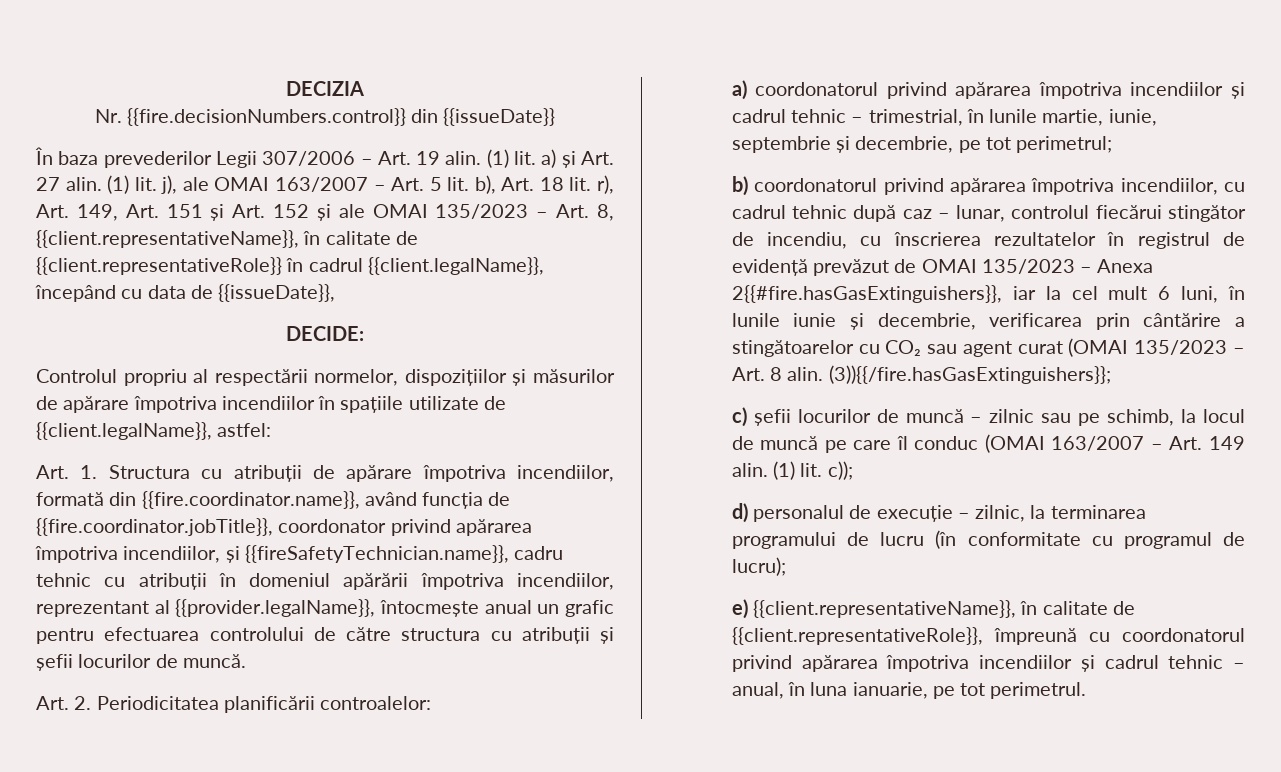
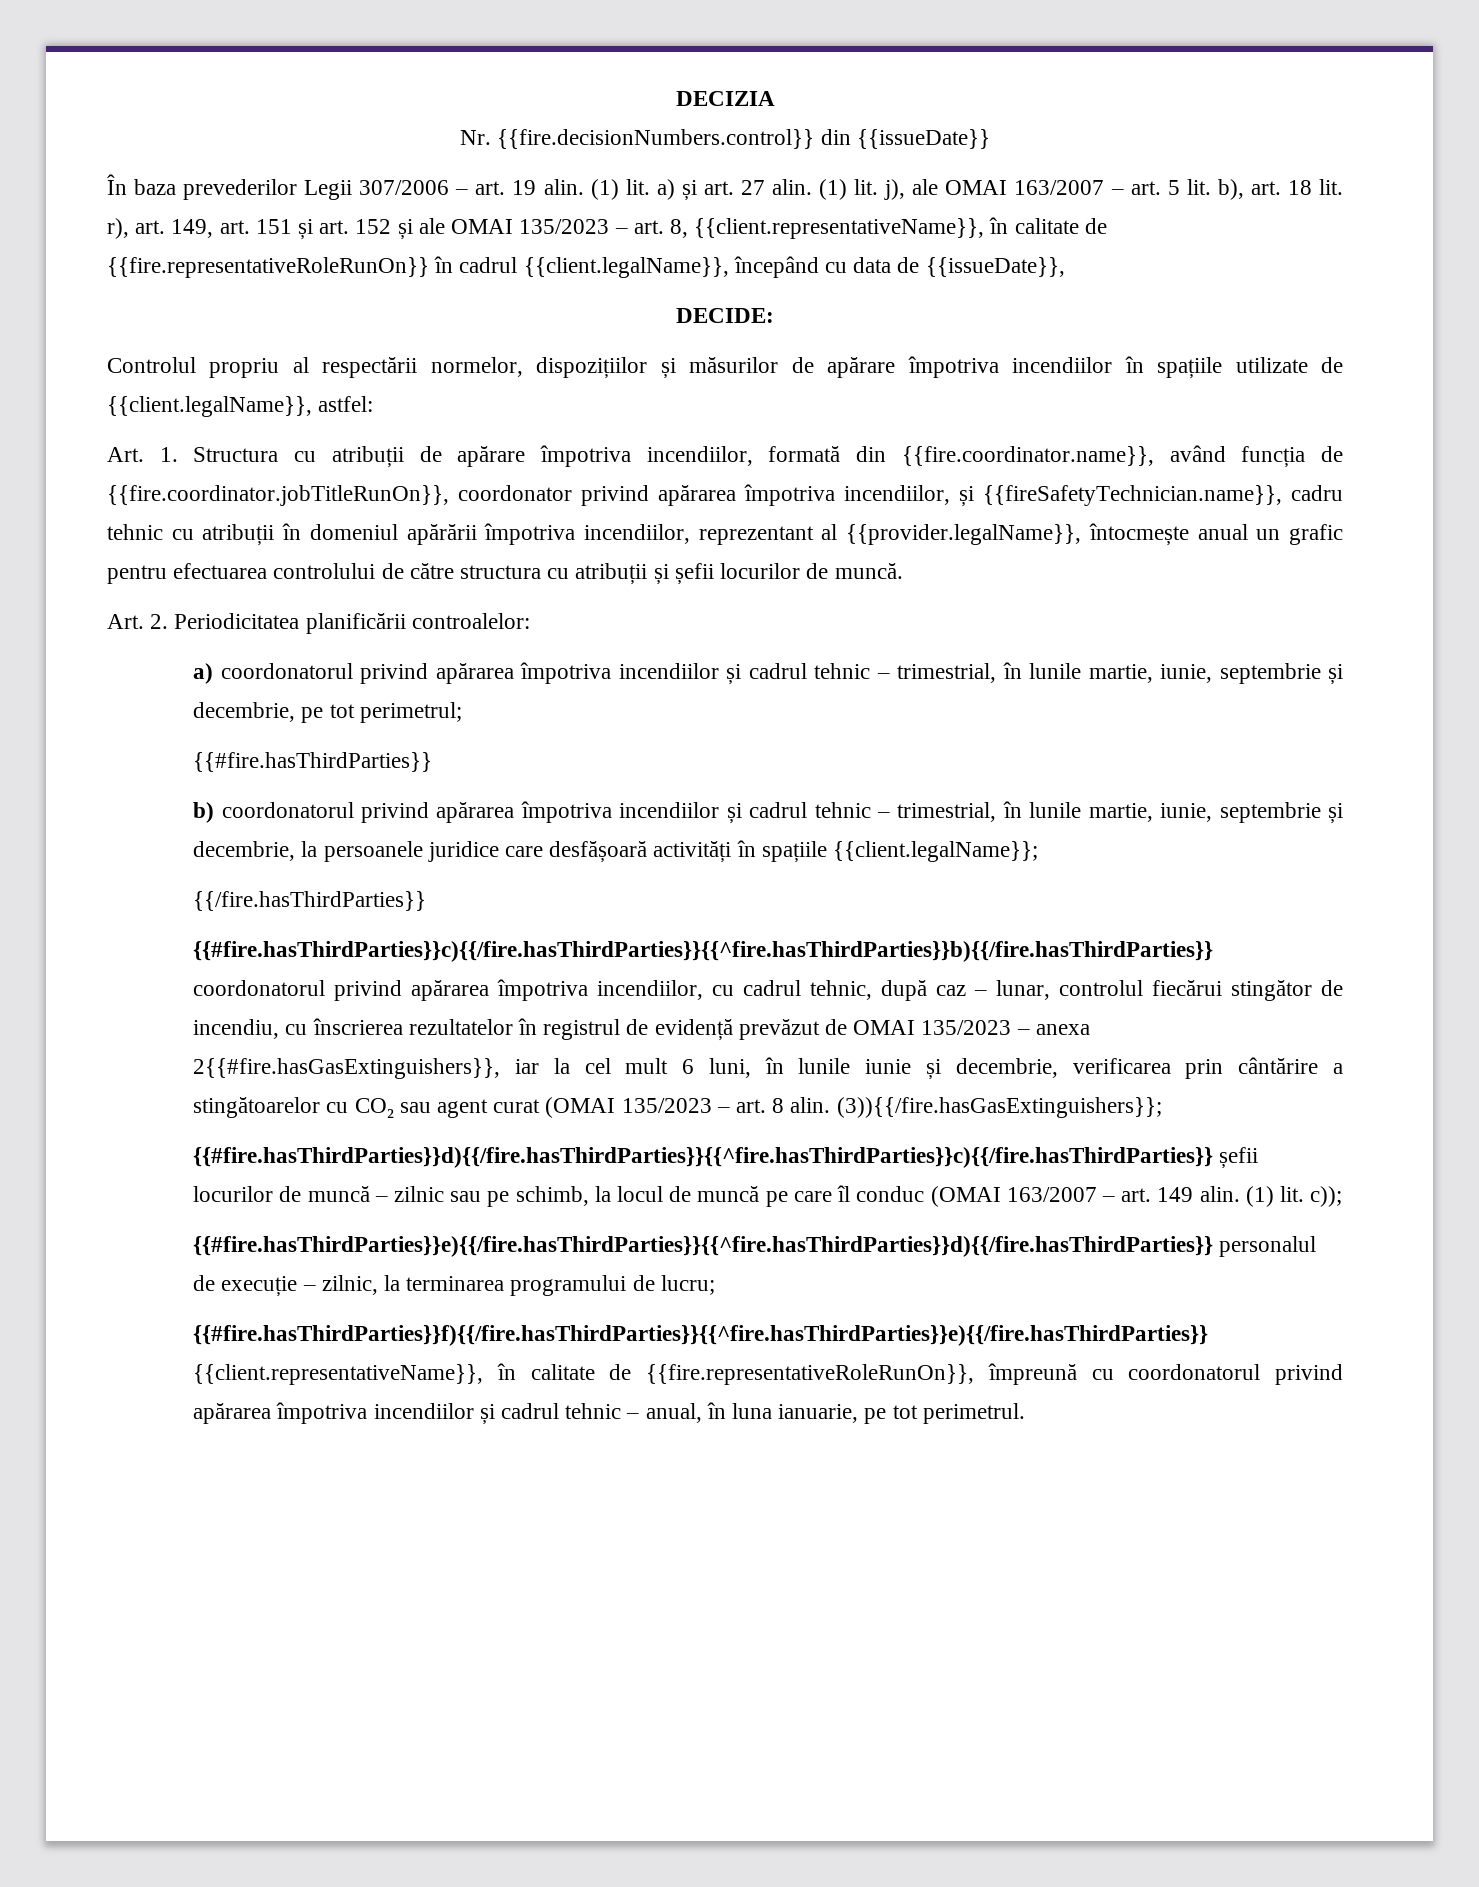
- În baza prevederilor Legii 307/2006 – Art. 19 alin.
+ În baza prevederilor Legii 307/2006 – art. 19 alin.
- (1) lit. a) și Art. 27 alin.
+ (1) lit. a) și art. 27 alin.
- (1) lit. j), ale OMAI 163/2007 – Art. 5 lit. b), Art. 18 lit. r), Art. 149, Art. 151 și Art. 152 și ale OMAI 135/2023 – Art. 8, {{client.representativeName}}, în calitate de {{client.representativeRole}} în cadrul {{client.legalName}}, începând cu data de {{issueDate}},
+ (1) lit. j), ale OMAI 163/2007 – art. 5 lit. b), art. 18 lit. r), art. 149, art. 151 și art. 152 și ale OMAI 135/2023 – art. 8, {{client.representativeName}}, în calitate de {{fire.representativeRoleRunOn}} în cadrul {{client.legalName}}, începând cu data de {{issueDate}},
- Art. 1. Structura cu atribuții de apărare împotriva incendiilor, formată din {{fire.coordinator.name}}, având funcția de {{fire.coordinator.jobTitle}}, coordonator privind apărarea împotriva incendiilor, și {{fireSafetyTechnician.name}}, cadru tehnic cu atribuții în domeniul apărării împotriva incendiilor, reprezentant al {{provider.legalName}}, întocmește anual un grafic pentru efectuarea controlului de către structura cu atribuții și șefii locurilor de muncă.
+ Art. 1. Structura cu atribuții de apărare împotriva incendiilor, formată din {{fire.coordinator.name}}, având funcția de {{fire.coordinator.jobTitleRunOn}}, coordonator privind apărarea împotriva incendiilor, și {{fireSafetyTechnician.name}}, cadru tehnic cu atribuții în domeniul apărării împotriva incendiilor, reprezentant al {{provider.legalName}}, întocmește anual un grafic pentru efectuarea controlului de către structura cu atribuții și șefii locurilor de muncă.
+ {{#fire.hasThirdParties}}
- b) coordonatorul privind apărarea împotriva incendiilor, cu cadrul tehnic după caz – lunar, controlul fiecărui stingător de incendiu, cu înscrierea rezultatelor în registrul de evidență prevăzut de OMAI 135/2023 – Anexa 2{{#fire.hasGasExtinguishers}}, iar la cel mult 6 luni, în lunile iunie și decembrie, verificarea prin cântărire a stingătoarelor cu CO₂ sau agent curat (OMAI 135/2023 – Art. 8 alin.
+ b) coordonatorul privind apărarea împotriva incendiilor și cadrul tehnic – trimestrial, în lunile martie, iunie, septembrie și decembrie, la persoanele juridice care desfășoară activități în spațiile {{client.legalName}};
+ {{/fire.hasThirdParties}}
+ {{#fire.hasThirdParties}}c){{/fire.hasThirdParties}}{{^fire.hasThirdParties}}b){{/fire.hasThirdParties}} coordonatorul privind apărarea împotriva incendiilor, cu cadrul tehnic, după caz – lunar, controlul fiecărui stingător de incendiu, cu înscrierea rezultatelor în registrul de evidență prevăzut de OMAI 135/2023 – anexa 2{{#fire.hasGasExtinguishers}}, iar la cel mult 6 luni, în lunile iunie și decembrie, verificarea prin cântărire a stingătoarelor cu CO₂ sau agent curat (OMAI 135/2023 – art. 8 alin.
- c) șefii locurilor de muncă – zilnic sau pe schimb, la locul de muncă pe care îl conduc (OMAI 163/2007 – Art. 149 alin.
+ {{#fire.hasThirdParties}}d){{/fire.hasThirdParties}}{{^fire.hasThirdParties}}c){{/fire.hasThirdParties}} șefii locurilor de muncă – zilnic sau pe schimb, la locul de muncă pe care îl conduc (OMAI 163/2007 – art. 149 alin.
- d) personalul de execuție – zilnic, la terminarea programului de lucru (în conformitate cu programul de lucru);
- e) {{client.representativeName}}, în calitate de {{client.representativeRole}}, împreună cu coordonatorul privind apărarea împotriva incendiilor și cadrul tehnic – anual, în luna ianuarie, pe tot perimetrul.
+ {{#fire.hasThirdParties}}e){{/fire.hasThirdParties}}{{^fire.hasThirdParties}}d){{/fire.hasThirdParties}} personalul de execuție – zilnic, la terminarea programului de lucru;
+ {{#fire.hasThirdParties}}f){{/fire.hasThirdParties}}{{^fire.hasThirdParties}}e){{/fire.hasThirdParties}} {{client.representativeName}}, în calitate de {{fire.representativeRoleRunOn}}, împreună cu coordonatorul privind apărarea împotriva incendiilor și cadrul tehnic – anual, în luna ianuarie, pe tot perimetrul.

